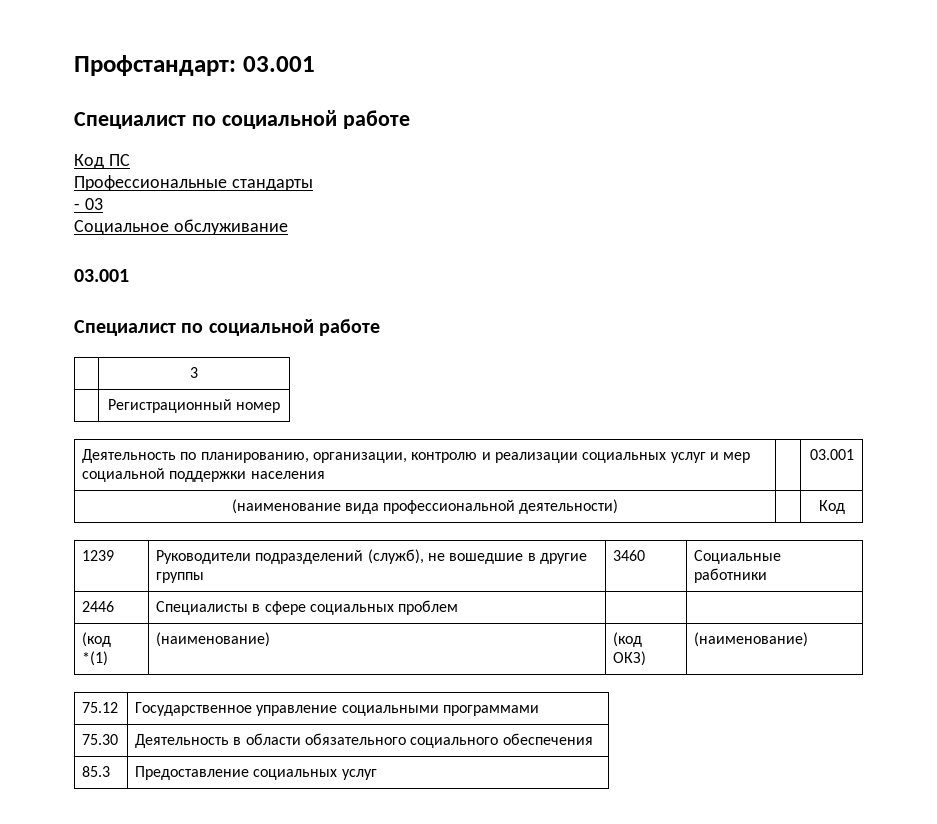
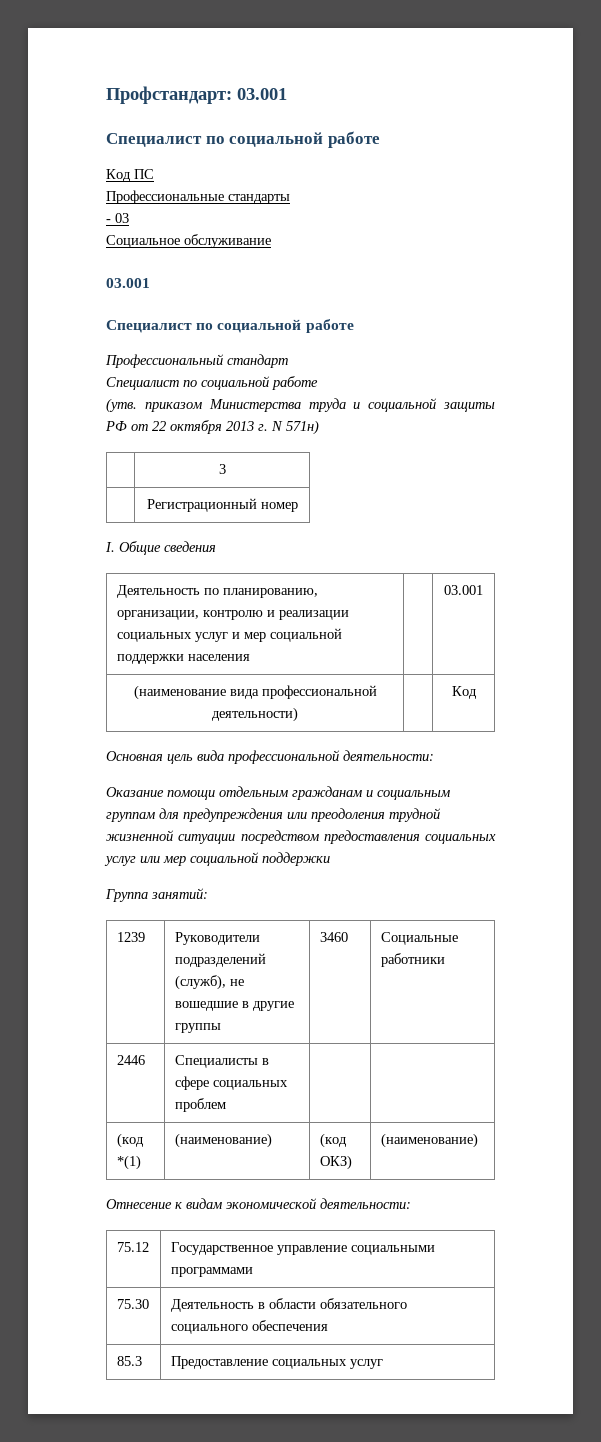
+ Профессиональный стандарт
+ Специалист по социальной работе
+ (утв. приказом Министерства труда и социальной защиты РФ от 22 октября 2013 г. N 571н)
+ I. Общие сведения
+ Основная цель вида профессиональной деятельности:
+ Оказание помощи отдельным гражданам и социальным группам для предупреждения или преодоления трудной жизненной ситуации посредством предоставления социальных услуг или мер социальной поддержки
+ Группа занятий:
+ Отнесение к видам экономической деятельности:

